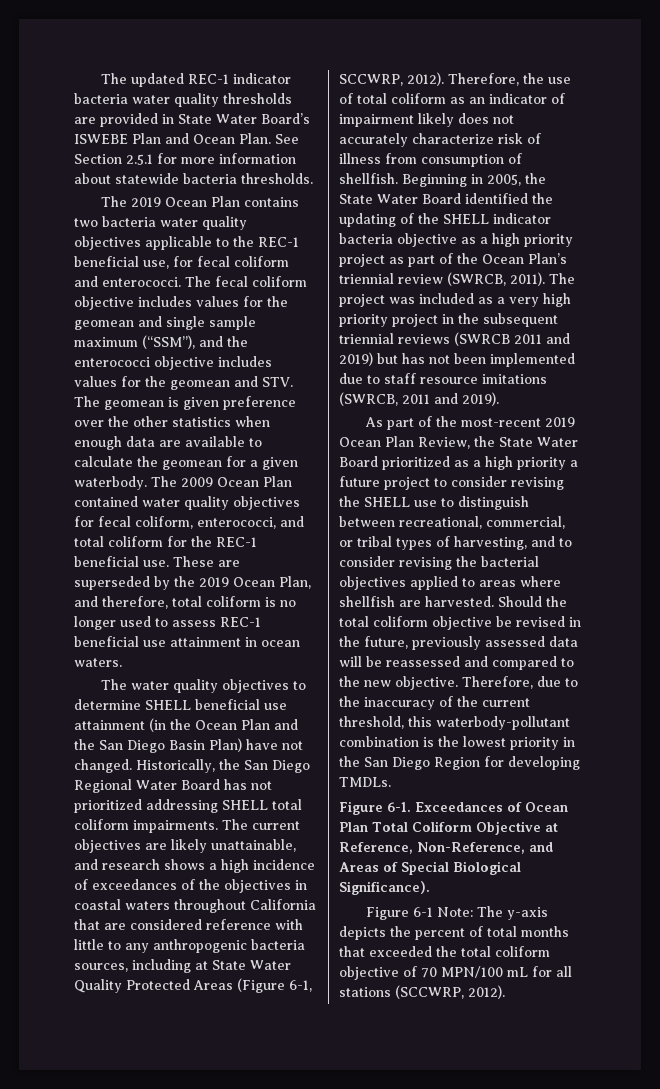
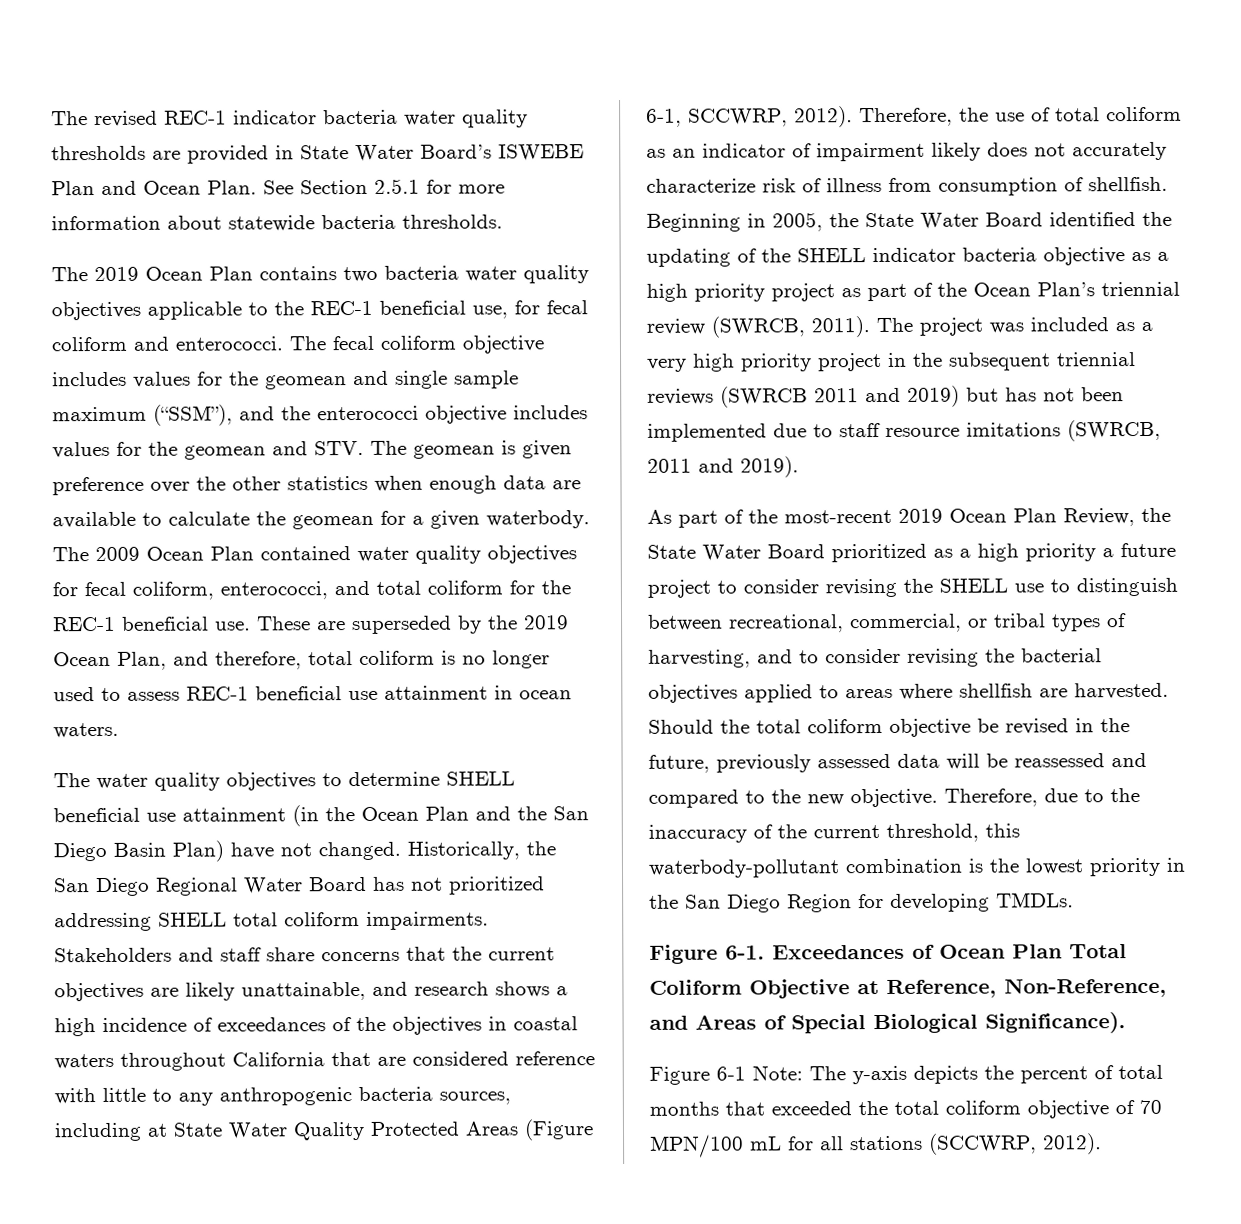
- The updated REC-1 indicator bacteria water quality thresholds are provided in State Water Board’s ISWEBE Plan and Ocean Plan.
+ The revised REC-1 indicator bacteria water quality thresholds are provided in State Water Board’s ISWEBE Plan and Ocean Plan.
- The current objectives are likely unattainable, and research shows a high incidence of exceedances of the objectives in coastal waters throughout California that are considered reference with little to any anthropogenic bacteria sources, including at State Water Quality Protected Areas (Figure 6-1, SCCWRP, 2012).
+ Stakeholders and staff share concerns that the current objectives are likely unattainable, and research shows a high incidence of exceedances of the objectives in coastal waters throughout California that are considered reference with little to any anthropogenic bacteria sources, including at State Water Quality Protected Areas (Figure 6-1, SCCWRP, 2012).

